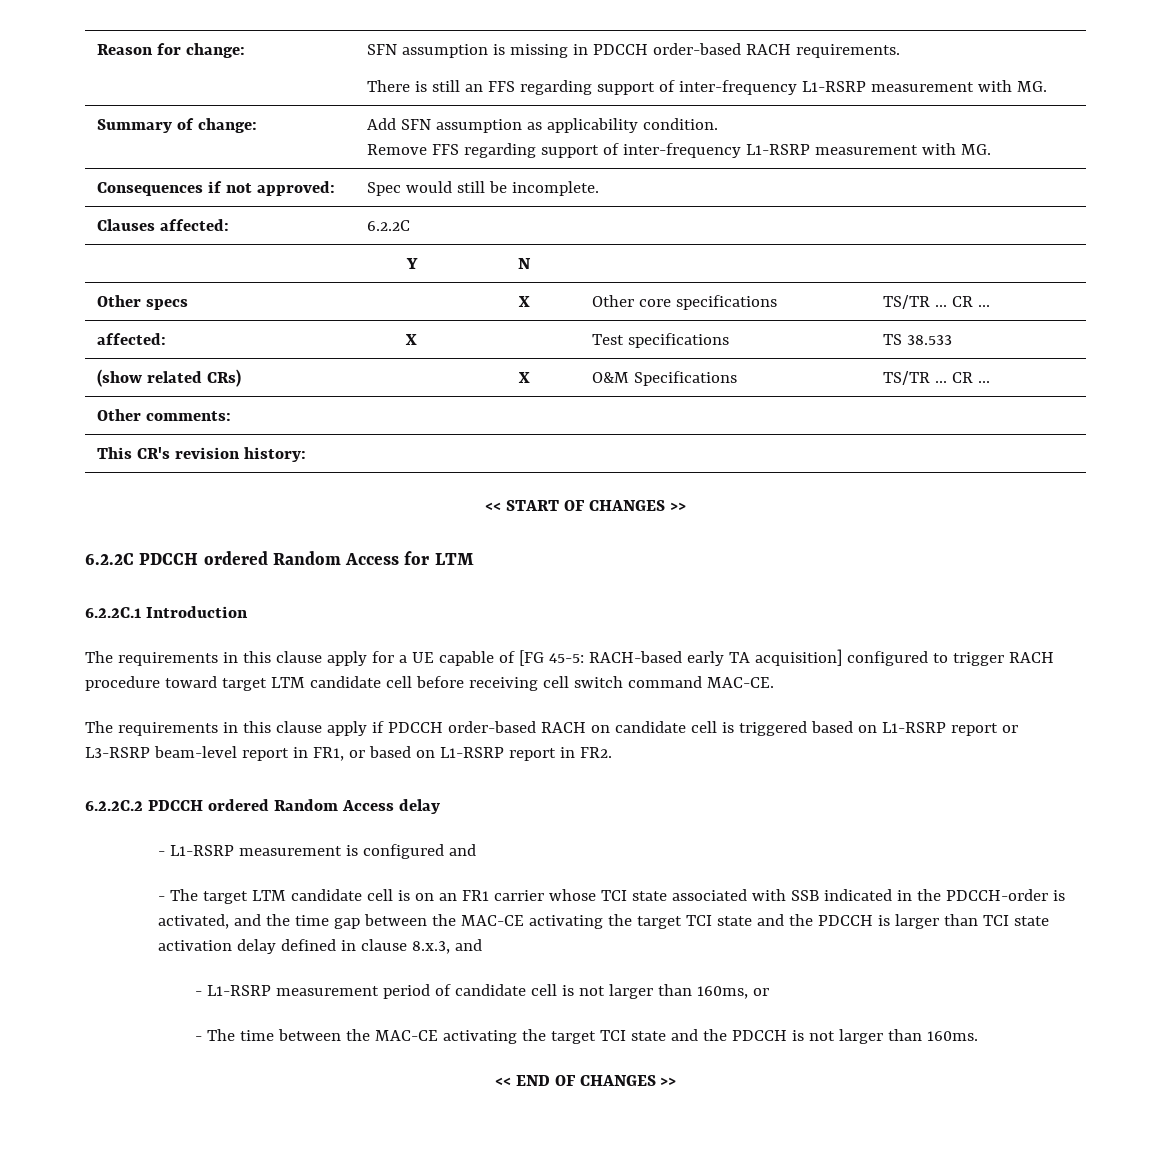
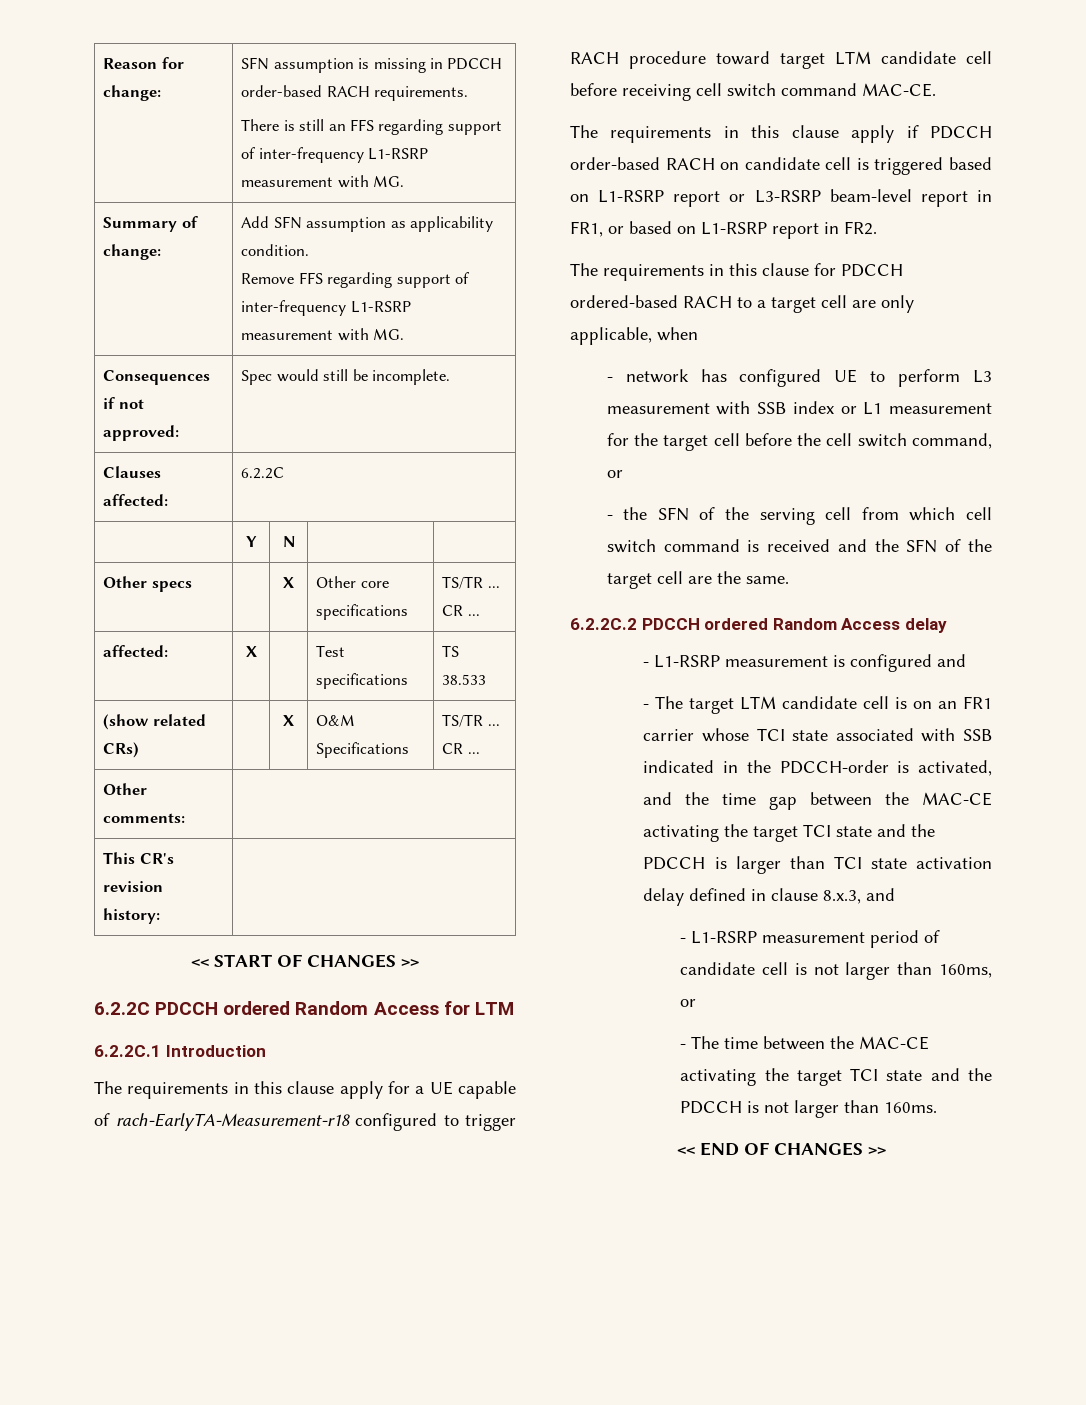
- The requirements in this clause apply for a UE capable of [FG 45-5: RACH-based early TA acquisition] configured to trigger RACH procedure toward target LTM candidate cell before receiving cell switch command MAC-CE.
+ The requirements in this clause apply for a UE capable of rach-EarlyTA-Measurement-r18 configured to trigger RACH procedure toward target LTM candidate cell before receiving cell switch command MAC-CE.
+ The requirements in this clause for PDCCH ordered-based RACH to a target cell are only applicable, when
+ - network has configured UE to perform L3 measurement with SSB index or L1 measurement for the target cell before the cell switch command, or
+ - the SFN of the serving cell from which cell switch command is received and the SFN of the target cell are the same.

